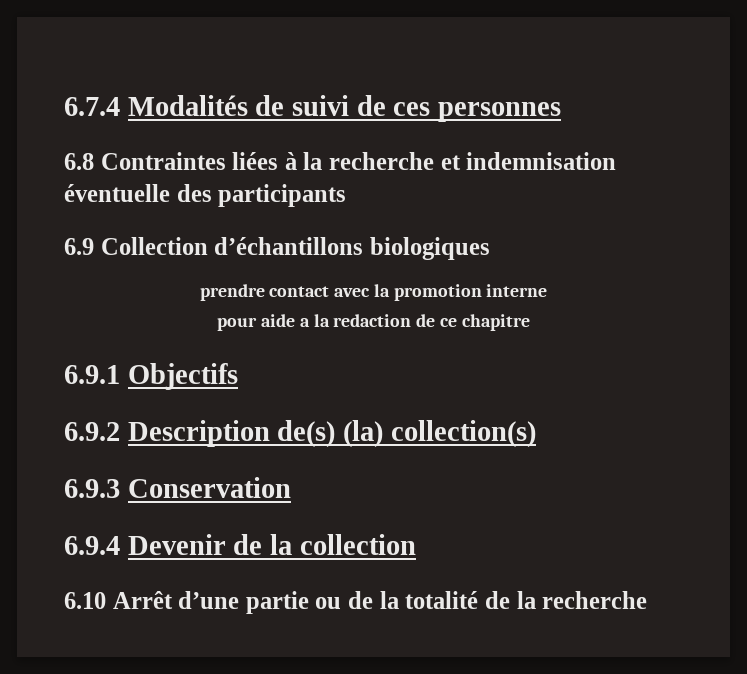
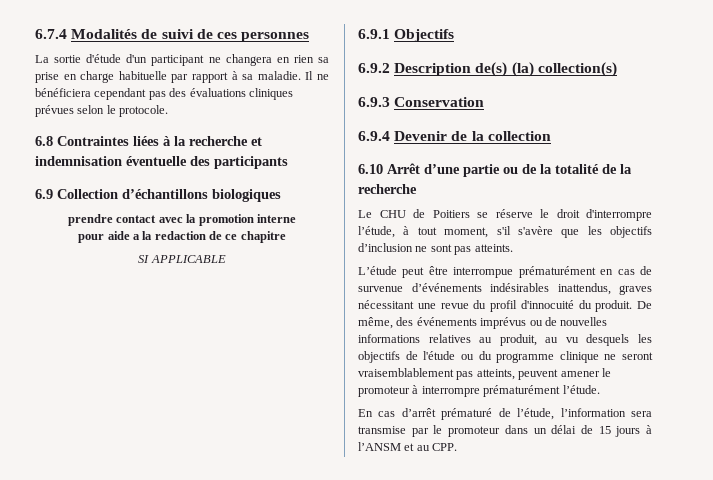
+ La sortie d'étude d'un participant ne changera en rien sa prise en charge habituelle par rapport à sa maladie. Il ne bénéficiera cependant pas des évaluations cliniques prévues selon le protocole.
+ SI APPLICABLE
+ Le CHU de Poitiers se réserve le droit d'interrompre l’étude, à tout moment, s'il s'avère que les objectifs d’inclusion ne sont pas atteints.
+ L’étude peut être interrompue prématurément en cas de survenue d’événements indésirables inattendus, graves nécessitant une revue du profil d'innocuité du produit. De même, des événements imprévus ou de nouvelles informations relatives au produit, au vu desquels les objectifs de l'étude ou du programme clinique ne seront vraisemblablement pas atteints, peuvent amener le promoteur à interrompre prématurément l’étude.
+ En cas d’arrêt prématuré de l’étude, l’information sera transmise par le promoteur dans un délai de 15 jours à l’ANSM et au CPP.

